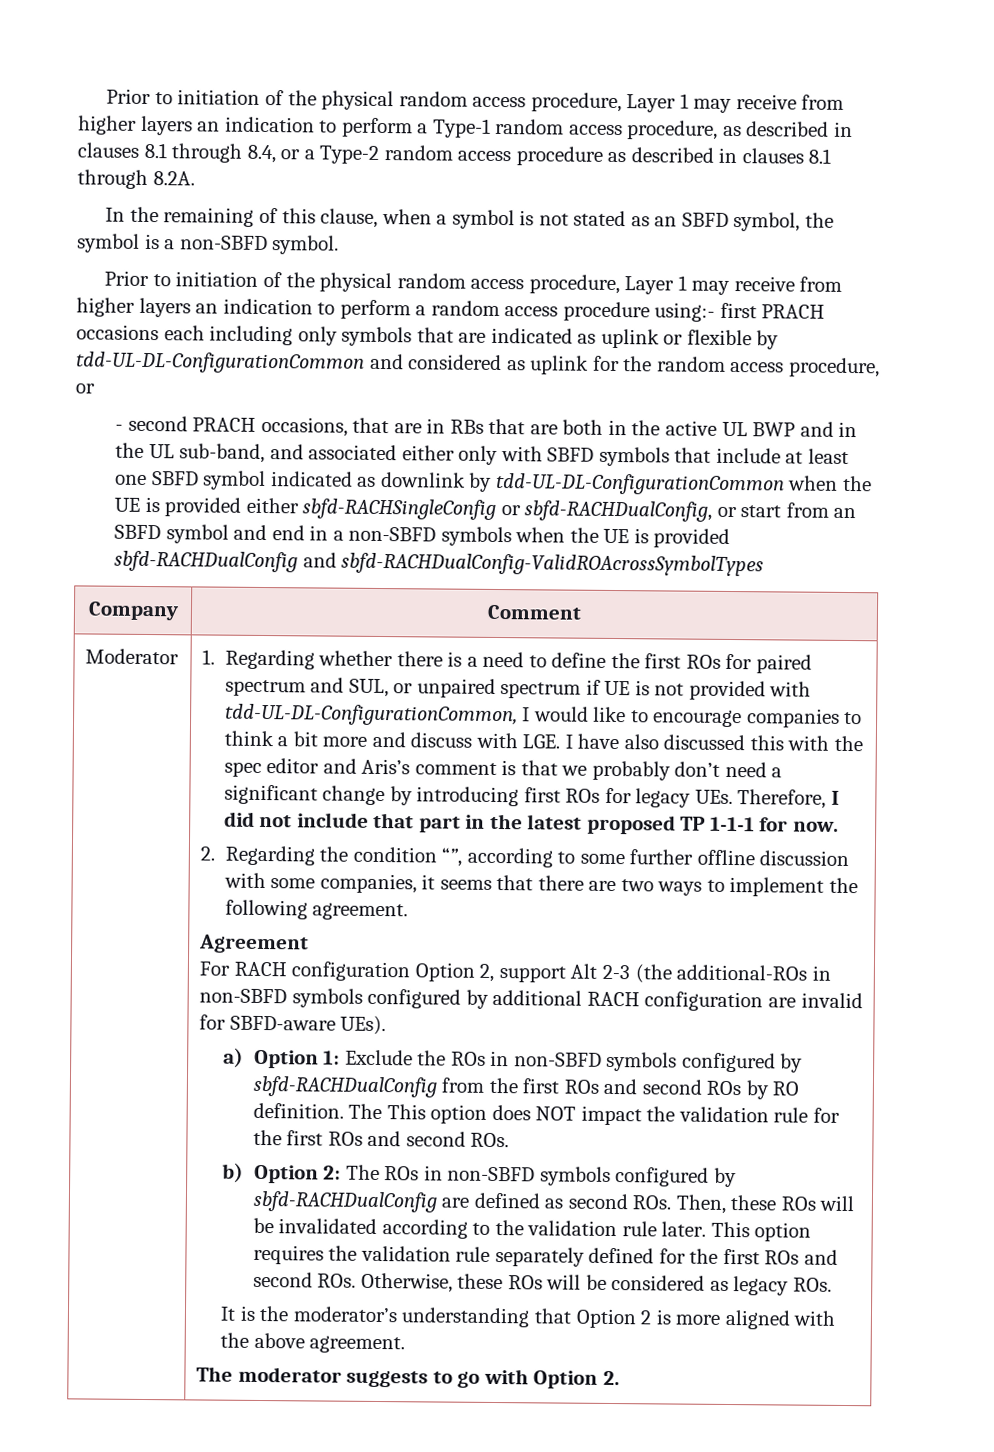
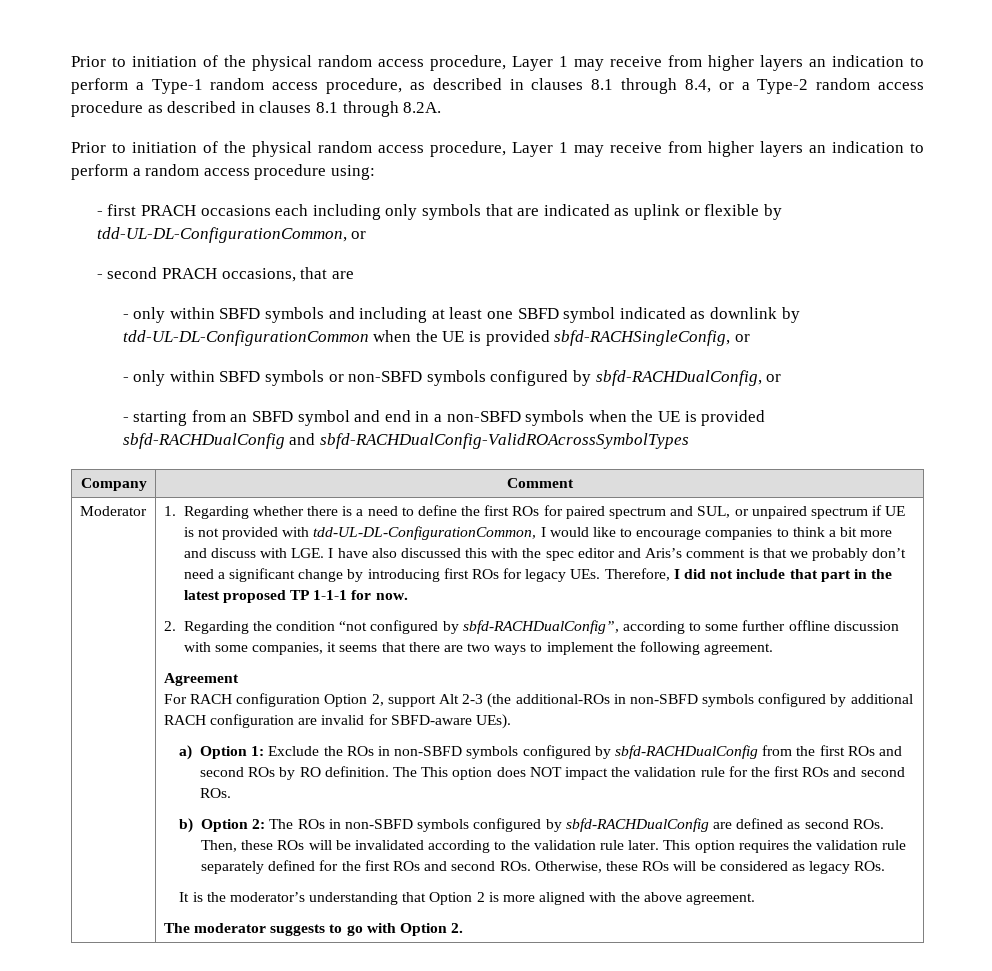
- In the remaining of this clause, when a symbol is not stated as an SBFD symbol, the symbol is a non-SBFD symbol.
- Prior to initiation of the physical random access procedure, Layer 1 may receive from higher layers an indication to perform a random access procedure using:- first PRACH occasions each including only symbols that are indicated as uplink or flexible by tdd-UL-DL-ConfigurationCommon and considered as uplink for the random access procedure, or
+ Prior to initiation of the physical random access procedure, Layer 1 may receive from higher layers an indication to perform a random access procedure using:
+ - first PRACH occasions each including only symbols that are indicated as uplink or flexible by tdd-UL-DL-ConfigurationCommon, or
- - second PRACH occasions, that are in RBs that are both in the active UL BWP and in the UL sub-band, and associated either only with SBFD symbols that include at least one SBFD symbol indicated as downlink by tdd-UL-DL-ConfigurationCommon when the UE is provided either sbfd-RACHSingleConfig or sbfd-RACHDualConfig, or start from an SBFD symbol and end in a non-SBFD symbols when the UE is provided sbfd-RACHDualConfig and sbfd-RACHDualConfig-ValidROAcrossSymbolTypes
+ - second PRACH occasions, that are
+ - only within SBFD symbols and including at least one SBFD symbol indicated as downlink by tdd-UL-DL-ConfigurationCommon when the UE is provided sbfd-RACHSingleConfig, or
+ - only within SBFD symbols or non-SBFD symbols configured by sbfd-RACHDualConfig, or
+ - starting from an SBFD symbol and end in a non-SBFD symbols when the UE is provided sbfd-RACHDualConfig and sbfd-RACHDualConfig-ValidROAcrossSymbolTypes
- 2. Regarding the condition “”, according to some further offline discussion with some companies, it seems that there are two ways to implement the following agreement.
+ 2. Regarding the condition “not configured by sbfd-RACHDualConfig”, according to some further offline discussion with some companies, it seems that there are two ways to implement the following agreement.

